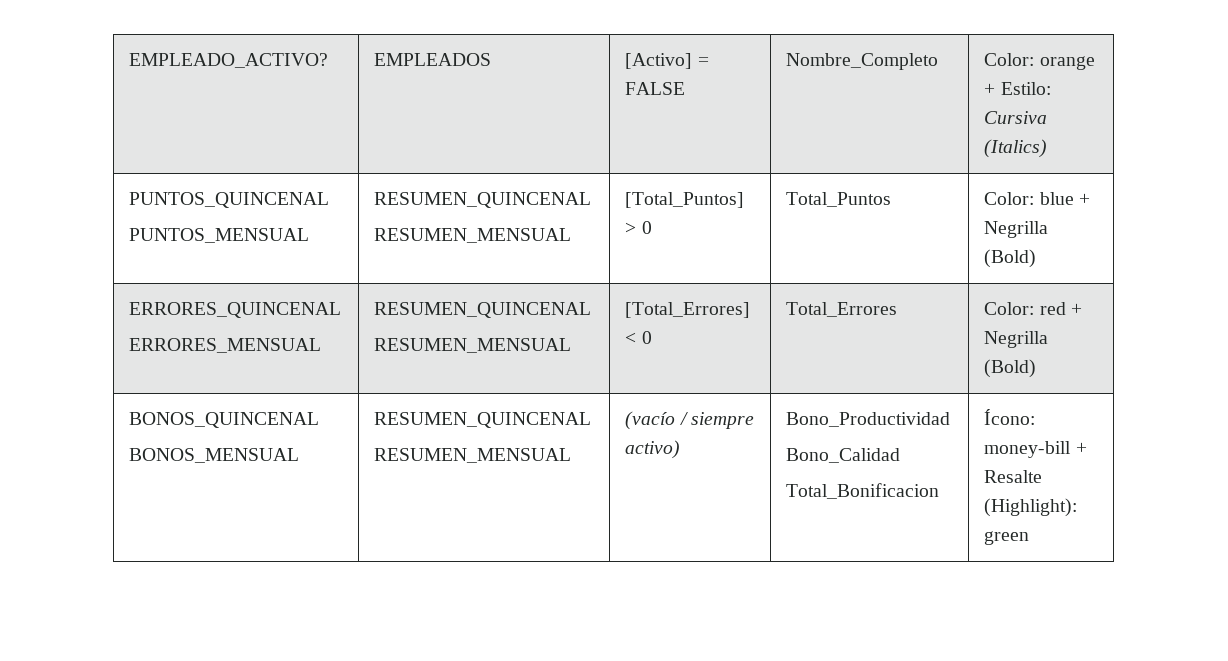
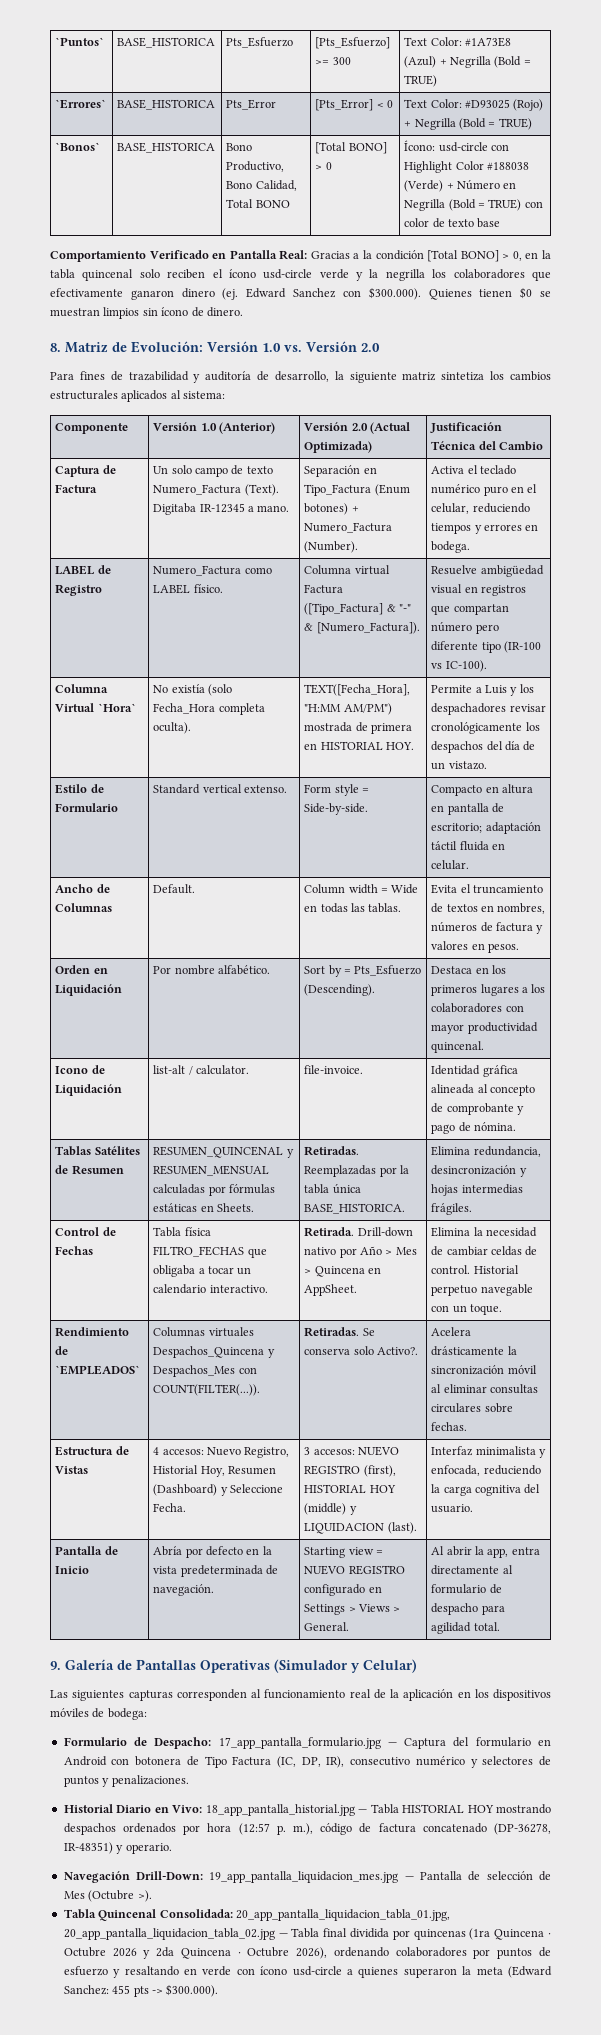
- EMPLEADO_ACTIVO? | EMPLEADOS | [Activo] = FALSE | Nombre_Completo | Color: orange + Estilo: Cursiva (Italics)
- PUNTOS_QUINCENAL
- PUNTOS_MENSUAL | RESUMEN_QUINCENAL
- RESUMEN_MENSUAL | [Total_Puntos] > 0 | Total_Puntos | Color: blue + Negrilla (Bold)
- ERRORES_QUINCENAL
- ERRORES_MENSUAL | RESUMEN_QUINCENAL
- RESUMEN_MENSUAL | [Total_Errores] < 0 | Total_Errores | Color: red + Negrilla (Bold)
- BONOS_QUINCENAL
- BONOS_MENSUAL | RESUMEN_QUINCENAL
- RESUMEN_MENSUAL | (vacío / siempre activo) | Bono_Productividad
- Bono_Calidad
- Total_Bonificacion | Ícono: money-bill + Resalte (Highlight): green
+ `Puntos` | BASE_HISTORICA | Pts_Esfuerzo | [Pts_Esfuerzo] >= 300 | Text Color: #1A73E8 (Azul) + Negrilla (Bold = TRUE)
+ `Errores` | BASE_HISTORICA | Pts_Error | [Pts_Error] < 0 | Text Color: #D93025 (Rojo) + Negrilla (Bold = TRUE)
+ `Bonos` | BASE_HISTORICA | Bono Productivo, Bono Calidad, Total BONO | [Total BONO] > 0 | Ícono: usd-circle con Highlight Color #188038 (Verde) + Número en Negrilla (Bold = TRUE) con color de texto base
+ Comportamiento Verificado en Pantalla Real: Gracias a la condición [Total BONO] > 0, en la tabla quincenal solo reciben el ícono usd-circle verde y la negrilla los colaboradores que efectivamente ganaron dinero (ej. Edward Sanchez con $300.000). Quienes tienen $0 se muestran limpios sin ícono de dinero.
+ 8. Matriz de Evolución: Versión 1.0 vs. Versión 2.0
+ Para fines de trazabilidad y auditoría de desarrollo, la siguiente matriz sintetiza los cambios estructurales aplicados al sistema:
+ Componente | Versión 1.0 (Anterior) | Versión 2.0 (Actual Optimizada) | Justificación Técnica del Cambio
+ Captura de Factura | Un solo campo de texto Numero_Factura (Text). Digitaba IR-12345 a mano. | Separación en Tipo_Factura (Enum botones) + Numero_Factura (Number). | Activa el teclado numérico puro en el celular, reduciendo tiempos y errores en bodega.
+ LABEL de Registro | Numero_Factura como LABEL físico. | Columna virtual Factura ([Tipo_Factura] & "-" & [Numero_Factura]). | Resuelve ambigüedad visual en registros que compartan número pero diferente tipo (IR-100 vs IC-100).
+ Columna Virtual `Hora` | No existía (solo Fecha_Hora completa oculta). | TEXT([Fecha_Hora], "H:MM AM/PM") mostrada de primera en HISTORIAL HOY. | Permite a Luis y los despachadores revisar cronológicamente los despachos del día de un vistazo.
+ Estilo de Formulario | Standard vertical extenso. | Form style = Side-by-side. | Compacto en altura en pantalla de escritorio; adaptación táctil fluida en celular.
+ Ancho de Columnas | Default. | Column width = Wide en todas las tablas. | Evita el truncamiento de textos en nombres, números de factura y valores en pesos.
+ Orden en Liquidación | Por nombre alfabético. | Sort by = Pts_Esfuerzo (Descending). | Destaca en los primeros lugares a los colaboradores con mayor productividad quincenal.
+ Icono de Liquidación | list-alt / calculator. | file-invoice. | Identidad gráfica alineada al concepto de comprobante y pago de nómina.
+ Tablas Satélites de Resumen | RESUMEN_QUINCENAL y RESUMEN_MENSUAL calculadas por fórmulas estáticas en Sheets. | Retiradas. Reemplazadas por la tabla única BASE_HISTORICA. | Elimina redundancia, desincronización y hojas intermedias frágiles.
+ Control de Fechas | Tabla física FILTRO_FECHAS que obligaba a tocar un calendario interactivo. | Retirada. Drill-down nativo por Año > Mes > Quincena en AppSheet. | Elimina la necesidad de cambiar celdas de control. Historial perpetuo navegable con un toque.
+ Rendimiento de `EMPLEADOS` | Columnas virtuales Despachos_Quincena y Despachos_Mes con COUNT(FILTER(...)). | Retiradas. Se conserva solo Activo?. | Acelera drásticamente la sincronización móvil al eliminar consultas circulares sobre fechas.
+ Estructura de Vistas | 4 accesos: Nuevo Registro, Historial Hoy, Resumen (Dashboard) y Seleccione Fecha. | 3 accesos: NUEVO REGISTRO (first), HISTORIAL HOY (middle) y LIQUIDACION (last). | Interfaz minimalista y enfocada, reduciendo la carga cognitiva del usuario.
+ Pantalla de Inicio | Abría por defecto en la vista predeterminada de navegación. | Starting view = NUEVO REGISTRO configurado en Settings > Views > General. | Al abrir la app, entra directamente al formulario de despacho para agilidad total.
+ 9. Galería de Pantallas Operativas (Simulador y Celular)
+ Las siguientes capturas corresponden al funcionamiento real de la aplicación en los dispositivos móviles de bodega:
+ Formulario de Despacho: 17_app_pantalla_formulario.jpg — Captura del formulario en Android con botonera de Tipo Factura (IC, DP, IR), consecutivo numérico y selectores de puntos y penalizaciones.
+ Historial Diario en Vivo: 18_app_pantalla_historial.jpg — Tabla HISTORIAL HOY mostrando despachos ordenados por hora (12:57 p. m.), código de factura concatenado (DP-36278, IR-48351) y operario.
+ Navegación Drill-Down: 19_app_pantalla_liquidacion_mes.jpg — Pantalla de selección de Mes (Octubre >).
+ Tabla Quincenal Consolidada: 20_app_pantalla_liquidacion_tabla_01.jpg, 20_app_pantalla_liquidacion_tabla_02.jpg — Tabla final dividida por quincenas (1ra Quincena · Octubre 2026 y 2da Quincena · Octubre 2026), ordenando colaboradores por puntos de esfuerzo y resaltando en verde con ícono usd-circle a quienes superaron la meta (Edward Sanchez: 455 pts -> $300.000).

